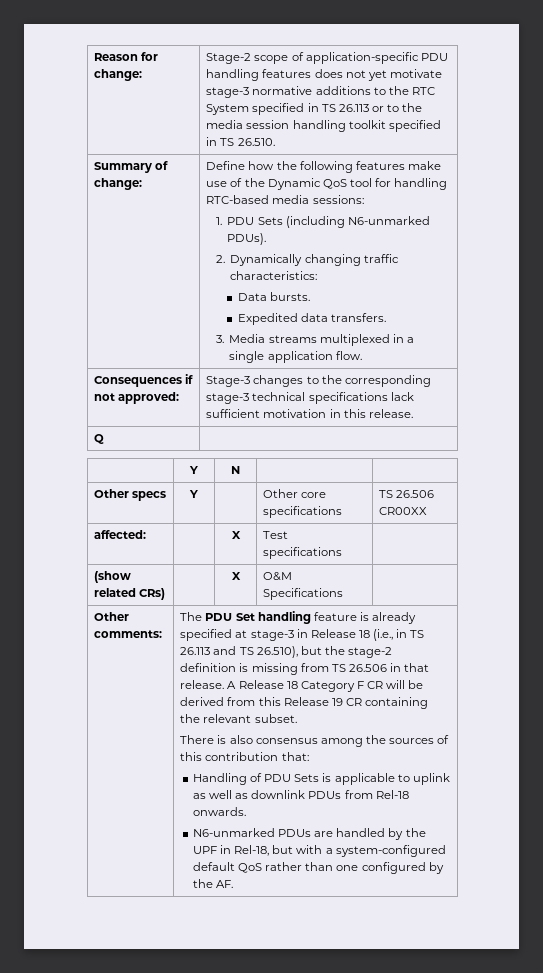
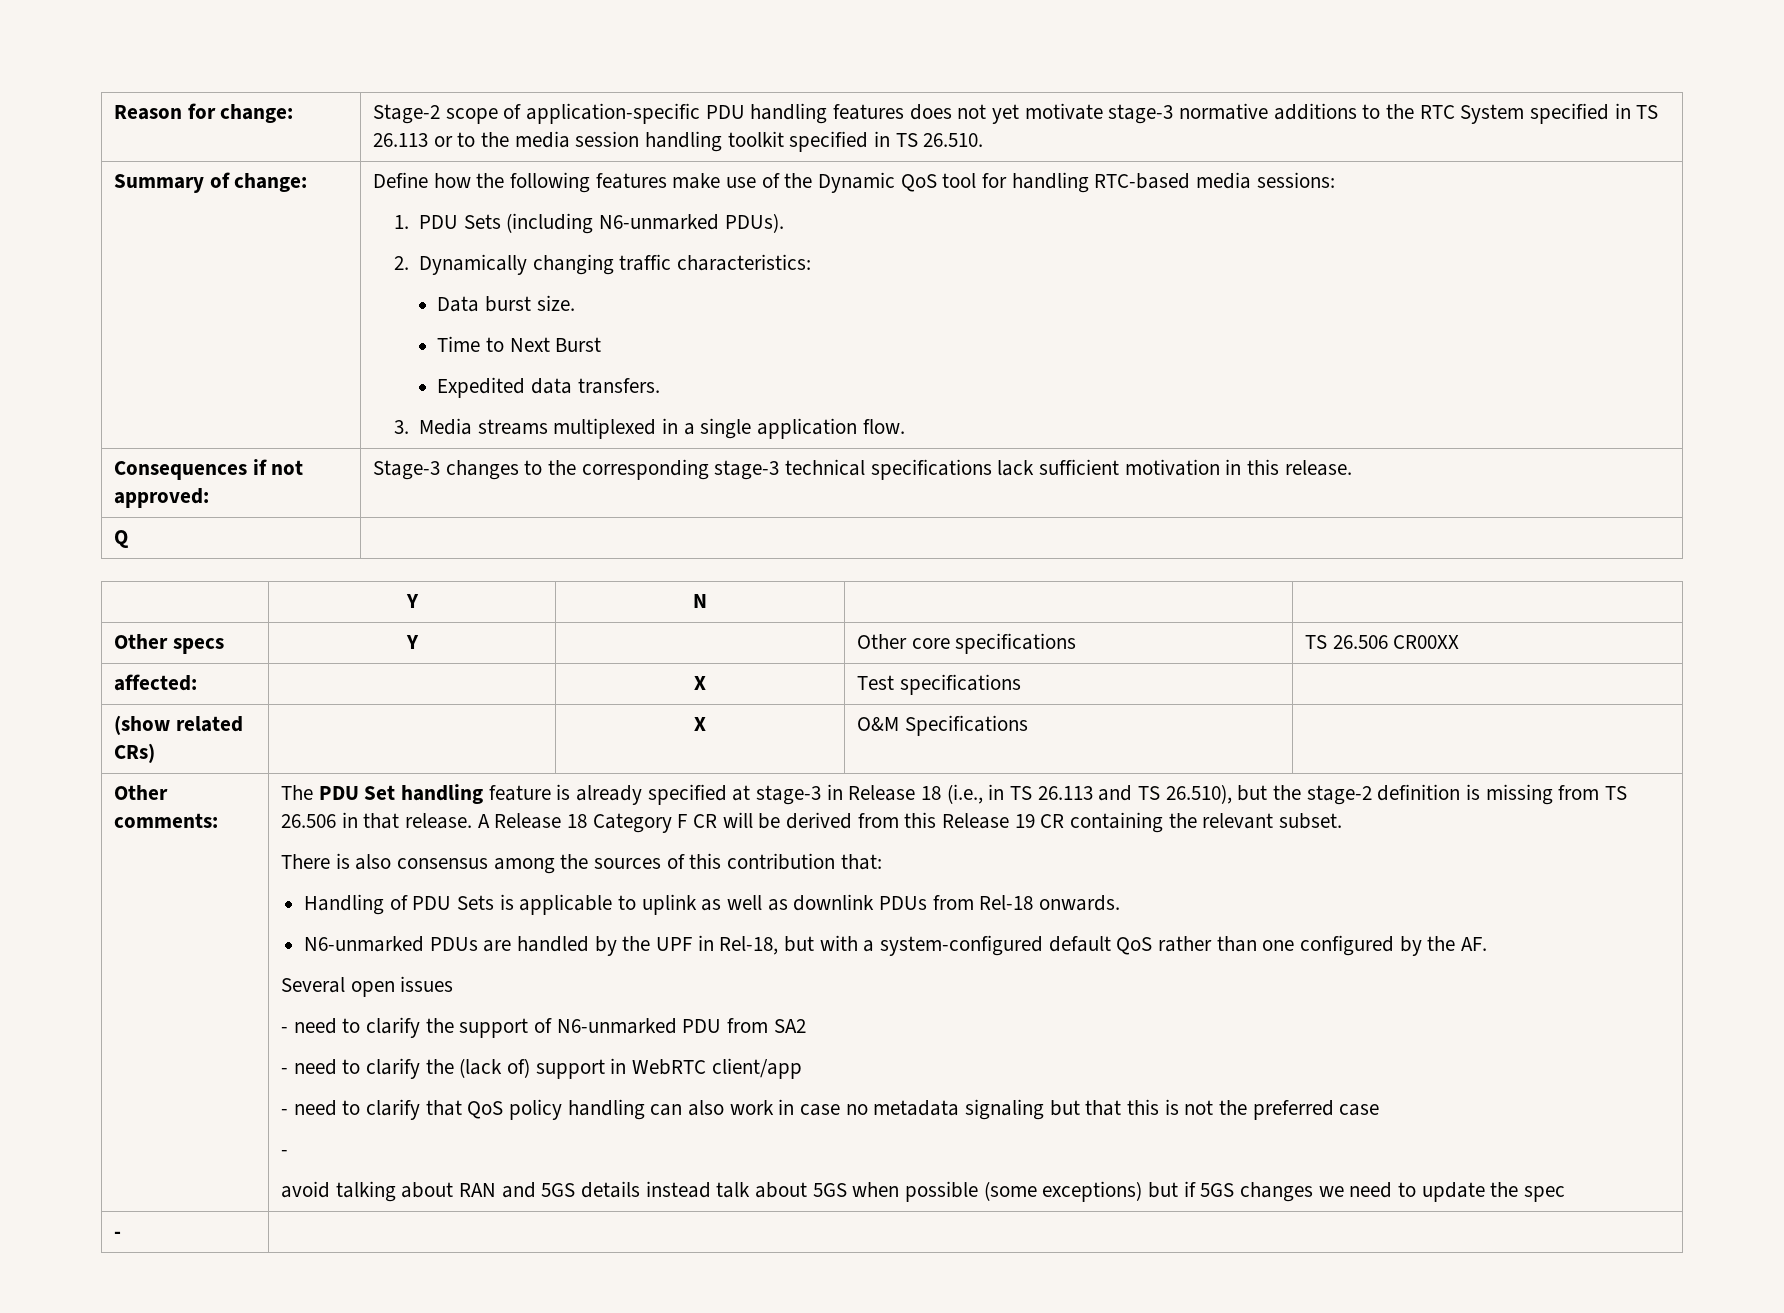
- Data bursts.
+ Data burst size.
+ Time to Next Burst
+ Several open issues
+ - need to clarify the support of N6-unmarked PDU from SA2
+ - need to clarify the (lack of) support in WebRTC client/app
+ - need to clarify that QoS policy handling can also work in case no metadata signaling but that this is not the preferred case
+ -
+ avoid talking about RAN and 5GS details instead talk about 5GS when possible (some exceptions) but if 5GS changes we need to update the spec
+ - |

